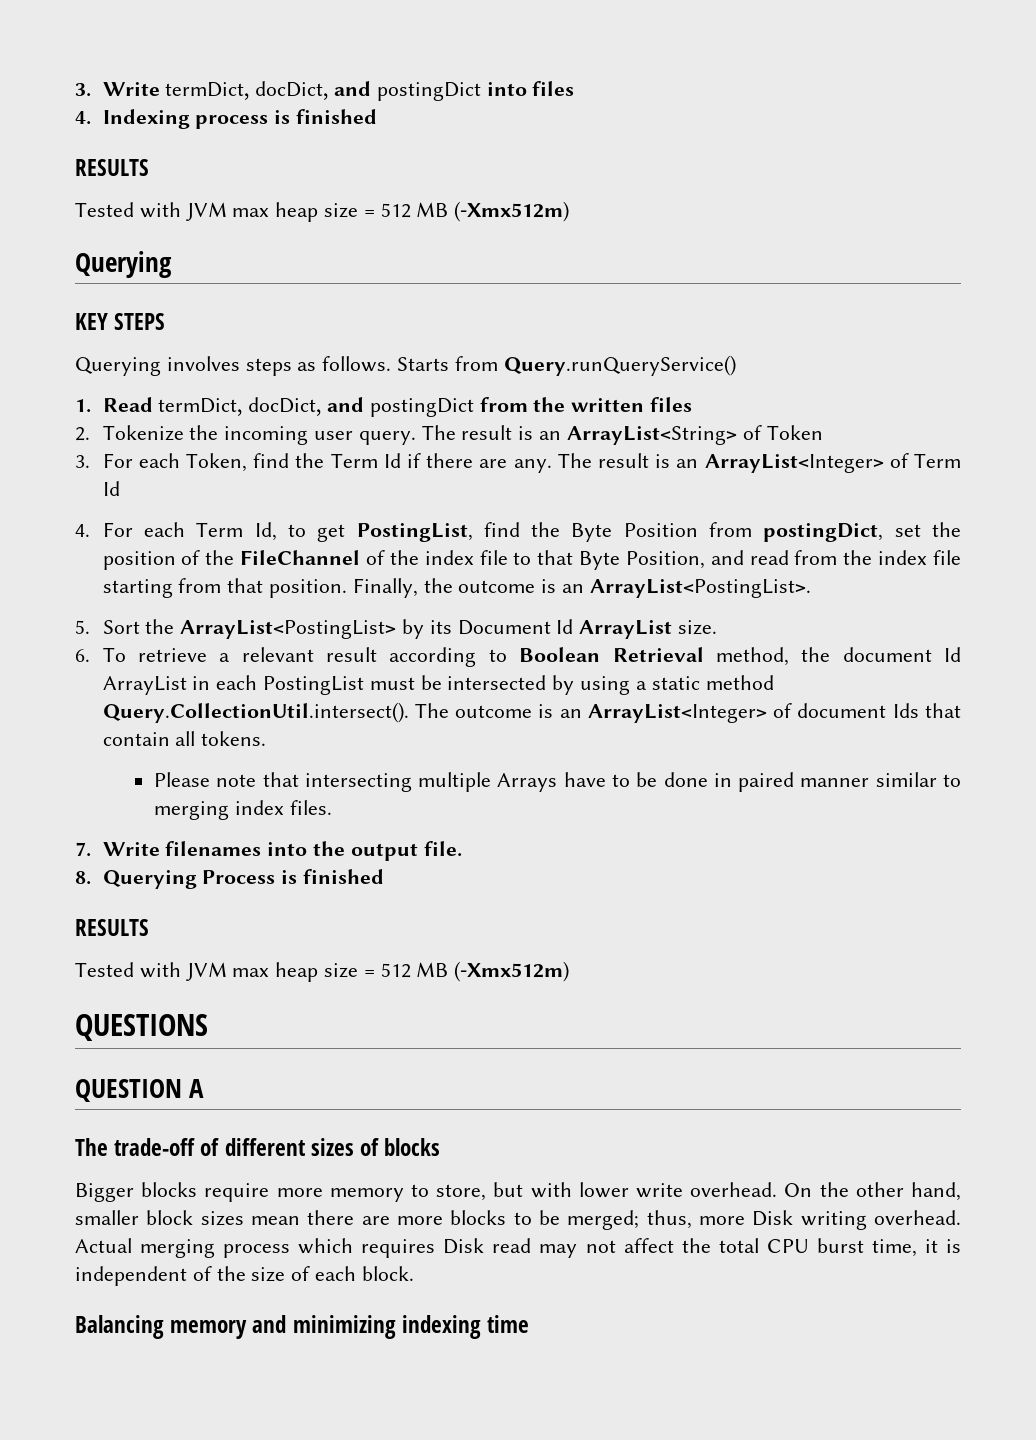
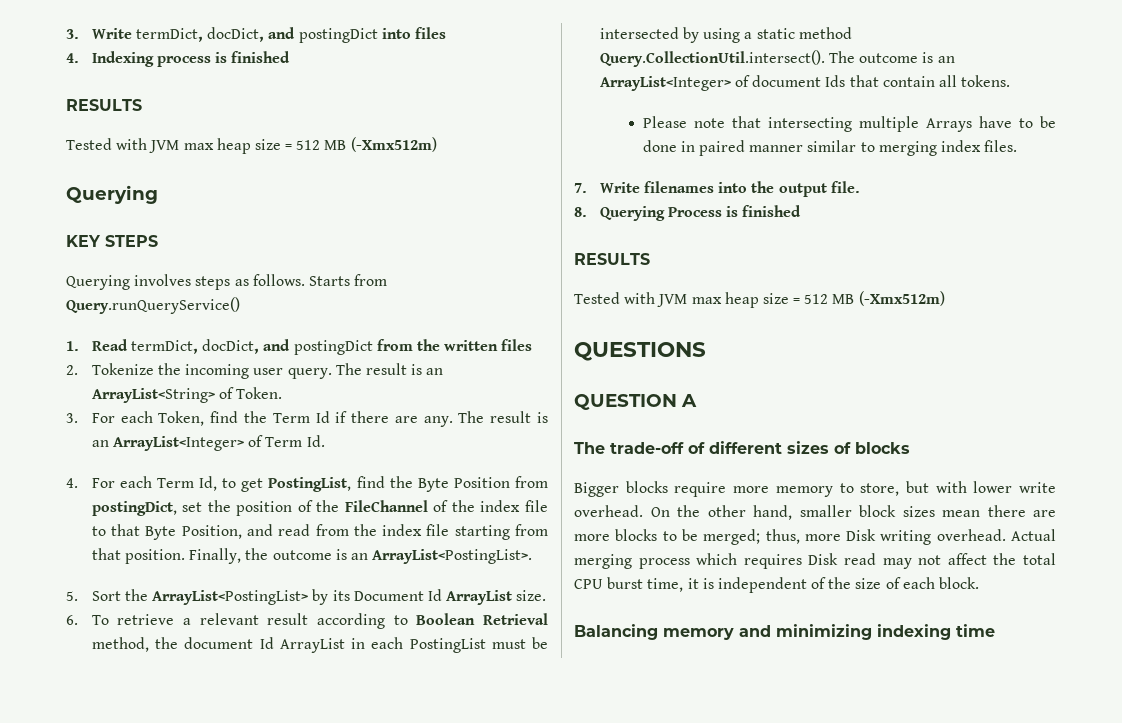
- The result is an ArrayList<String> of Token
+ The result is an ArrayList<String> of Token.
- The result is an ArrayList<Integer> of Term Id
+ The result is an ArrayList<Integer> of Term Id.

